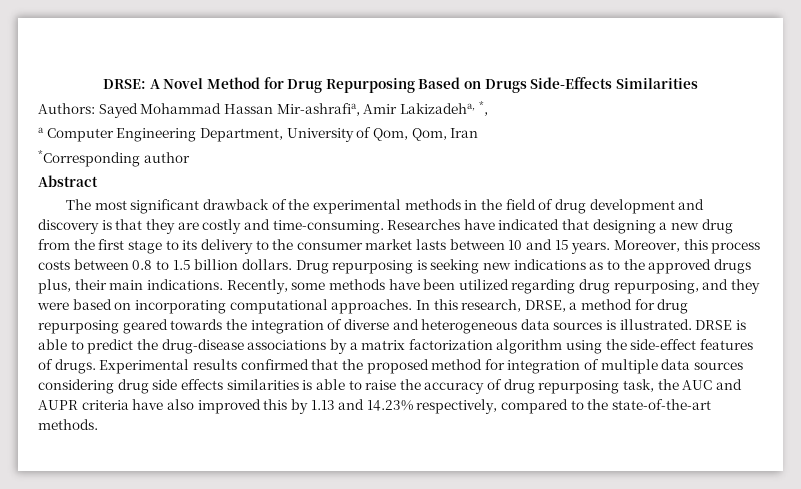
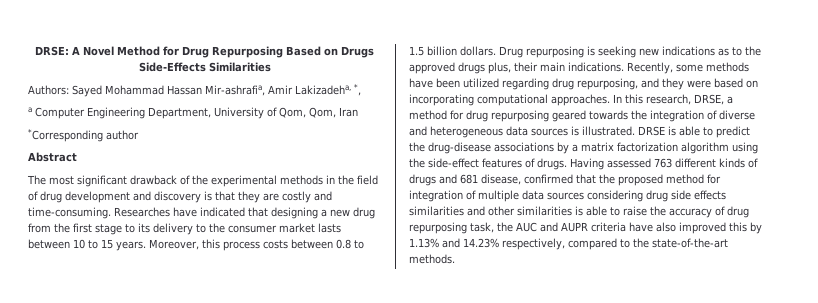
- Researches have indicated that designing a new drug from the first stage to its delivery to the consumer market lasts between 10 and 15 years.
+ Researches have indicated that designing a new drug from the first stage to its delivery to the consumer market lasts between 10 to 15 years.
- Experimental results confirmed that the proposed method for integration of multiple data sources considering drug side effects similarities is able to raise the accuracy of drug repurposing task, the AUC and AUPR criteria have also improved this by 1.13 and 14.23% respectively, compared to the state-of-the-art methods.
+ Having assessed 763 different kinds of drugs and 681 disease, confirmed that the proposed method for integration of multiple data sources considering drug side effects similarities and other similarities is able to raise the accuracy of drug repurposing task, the AUC and AUPR criteria have also improved this by 1.13% and 14.23% respectively, compared to the state-of-the-art methods.

